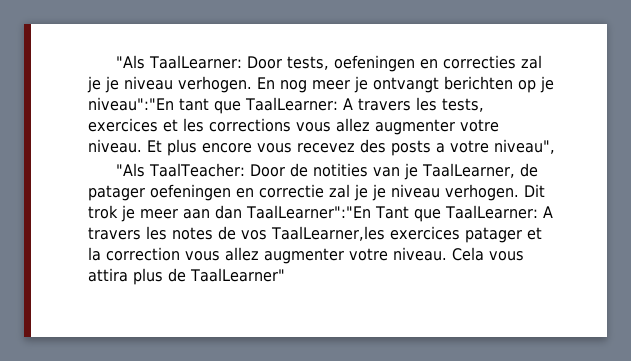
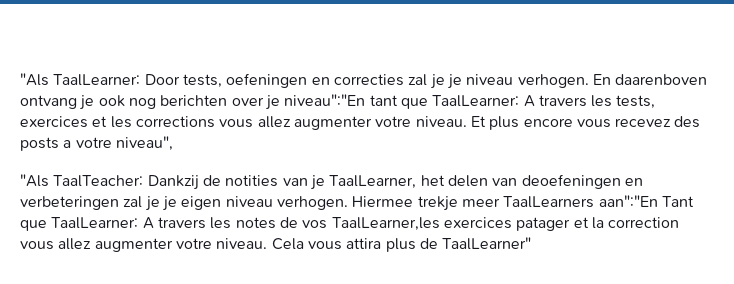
- En nog meer je ontvangt berichten op je niveau":"En tant que TaalLearner: A travers les tests, exercices et les corrections vous allez augmenter votre niveau.
+ En daarenboven ontvang je ook nog berichten over je niveau":"En tant que TaalLearner: A travers les tests, exercices et les corrections vous allez augmenter votre niveau.
- "Als TaalTeacher: Door de notities van je TaalLearner, de patager oefeningen en correctie zal je je niveau verhogen. Dit trok je meer aan dan TaalLearner":"En Tant que TaalLearner: A travers les notes de vos TaalLearner,les exercices patager et la correction vous allez augmenter votre niveau.
+ "Als TaalTeacher: Dankzij de notities van je TaalLearner, het delen van deoefeningen en verbeteringen zal je je eigen niveau verhogen. Hiermee trekje meer TaalLearners aan":"En Tant que TaalLearner: A travers les notes de vos TaalLearner,les exercices patager et la correction vous allez augmenter votre niveau.

